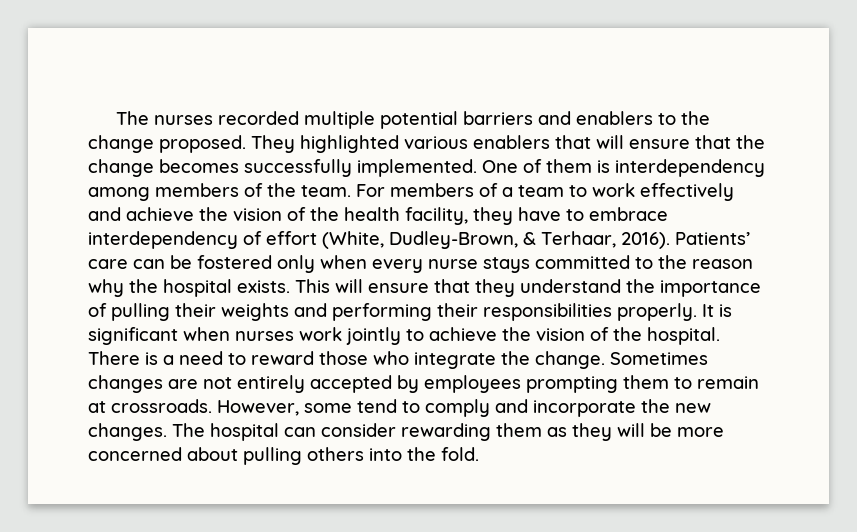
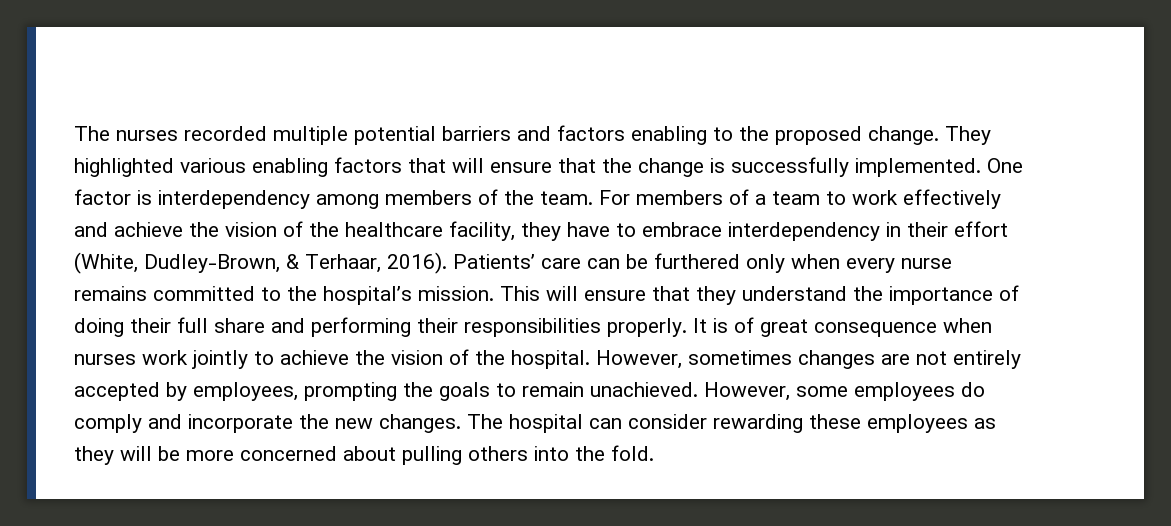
- The nurses recorded multiple potential barriers and enablers to the change proposed.
+ The nurses recorded multiple potential barriers and factors enabling to the proposed change.
- They highlighted various enablers that will ensure that the change becomes successfully implemented.
+ They highlighted various enabling factors that will ensure that the change is successfully implemented.
- One of them is interdependency among members of the team.
+ One factor is interdependency among members of the team.
- For members of a team to work effectively and achieve the vision of the health facility, they have to embrace interdependency of effort (White, Dudley-Brown, & Terhaar, 2016).
+ For members of a team to work effectively and achieve the vision of the healthcare facility, they have to embrace interdependency in their effort (White, Dudley-Brown, & Terhaar, 2016).
- Patients’ care can be fostered only when every nurse stays committed to the reason why the hospital exists.
+ Patients’ care can be furthered only when every nurse remains committed to the hospital’s mission.
- This will ensure that they understand the importance of pulling their weights and performing their responsibilities properly.
+ This will ensure that they understand the importance of doing their full share and performing their responsibilities properly.
- It is significant when nurses work jointly to achieve the vision of the hospital.
+ It is of great consequence when nurses work jointly to achieve the vision of the hospital.
- There is a need to reward those who integrate the change. Sometimes changes are not entirely accepted by employees prompting them to remain at crossroads. However, some tend to comply and incorporate the new changes.
+ However, sometimes changes are not entirely accepted by employees, prompting the goals to remain unachieved. However, some employees do comply and incorporate the new changes.
- The hospital can consider rewarding them as they will be more concerned about pulling others into the fold.
+ The hospital can consider rewarding these employees as they will be more concerned about pulling others into the fold.

